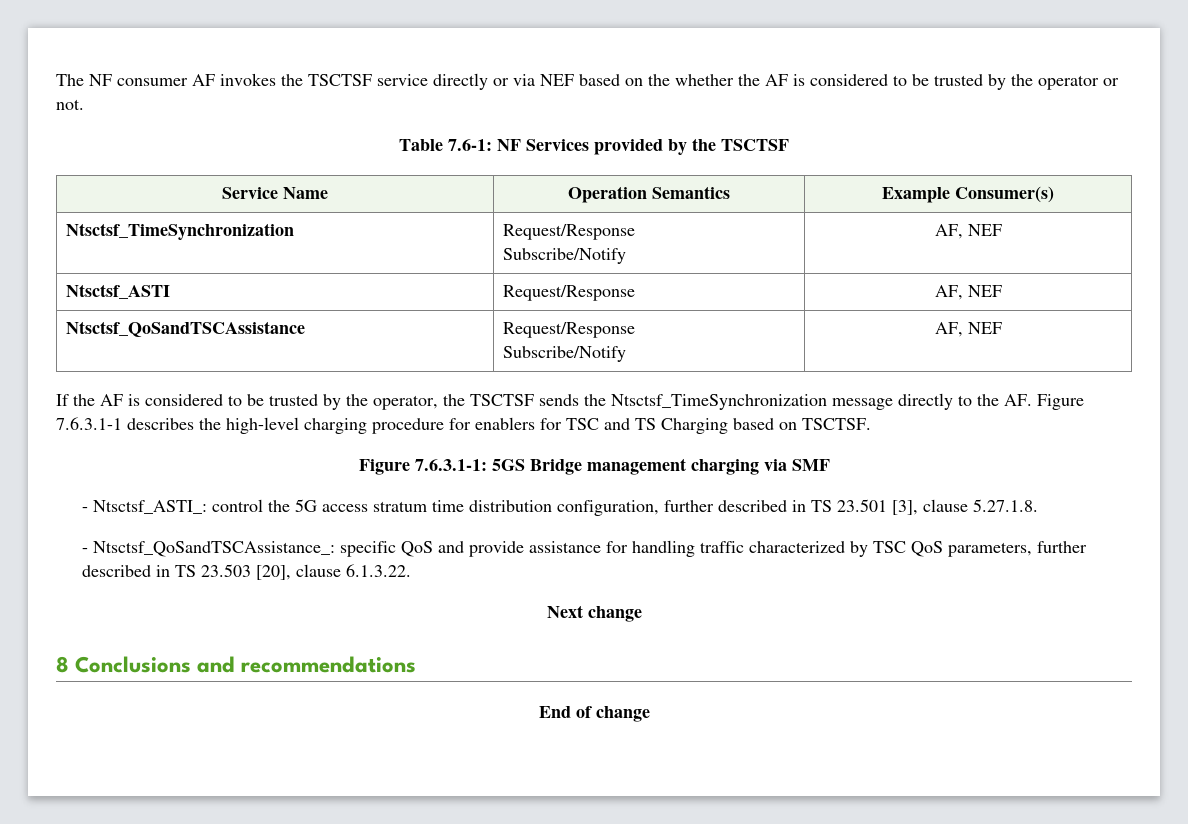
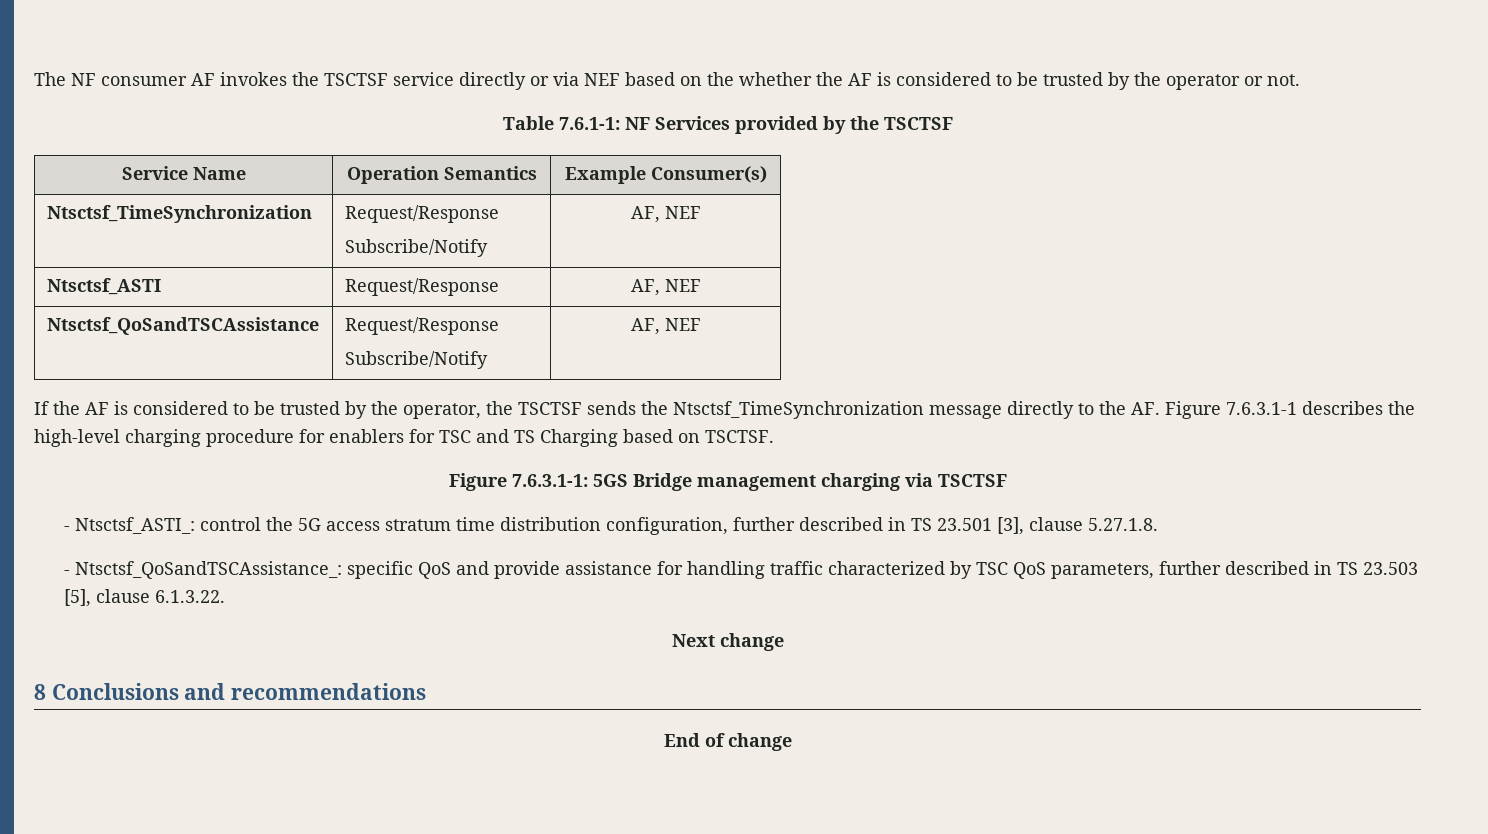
- Table 7.6-1: NF Services provided by the TSCTSF
+ Table 7.6.1-1: NF Services provided by the TSCTSF
- Figure 7.6.3.1-1: 5GS Bridge management charging via SMF
+ Figure 7.6.3.1-1: 5GS Bridge management charging via TSCTSF
- - Ntsctsf_QoSandTSCAssistance_: specific QoS and provide assistance for handling traffic characterized by TSC QoS parameters, further described in TS 23.503 [20], clause 6.1.3.22.
+ - Ntsctsf_QoSandTSCAssistance_: specific QoS and provide assistance for handling traffic characterized by TSC QoS parameters, further described in TS 23.503 [5], clause 6.1.3.22.

